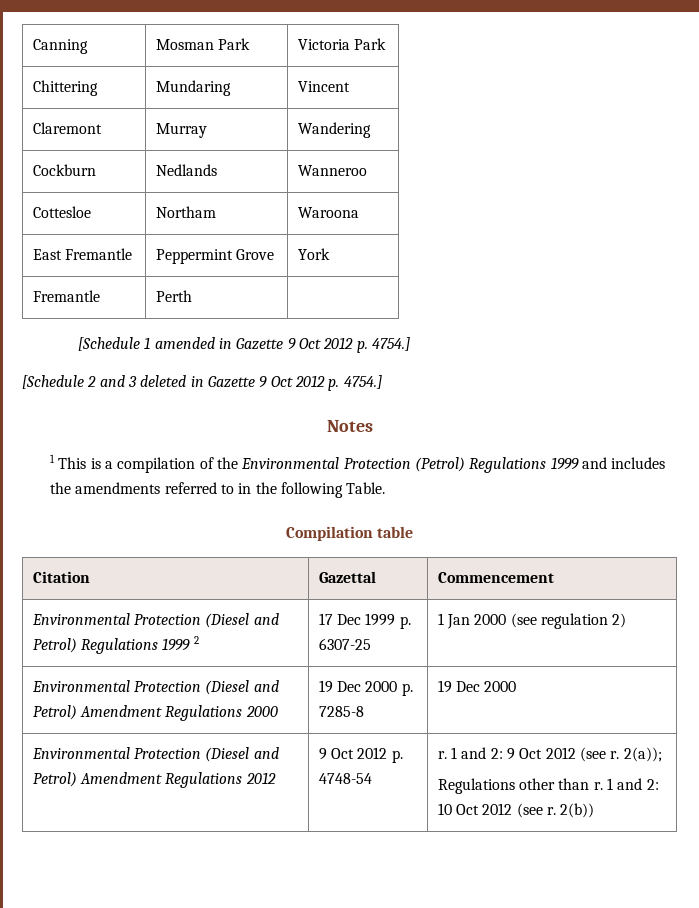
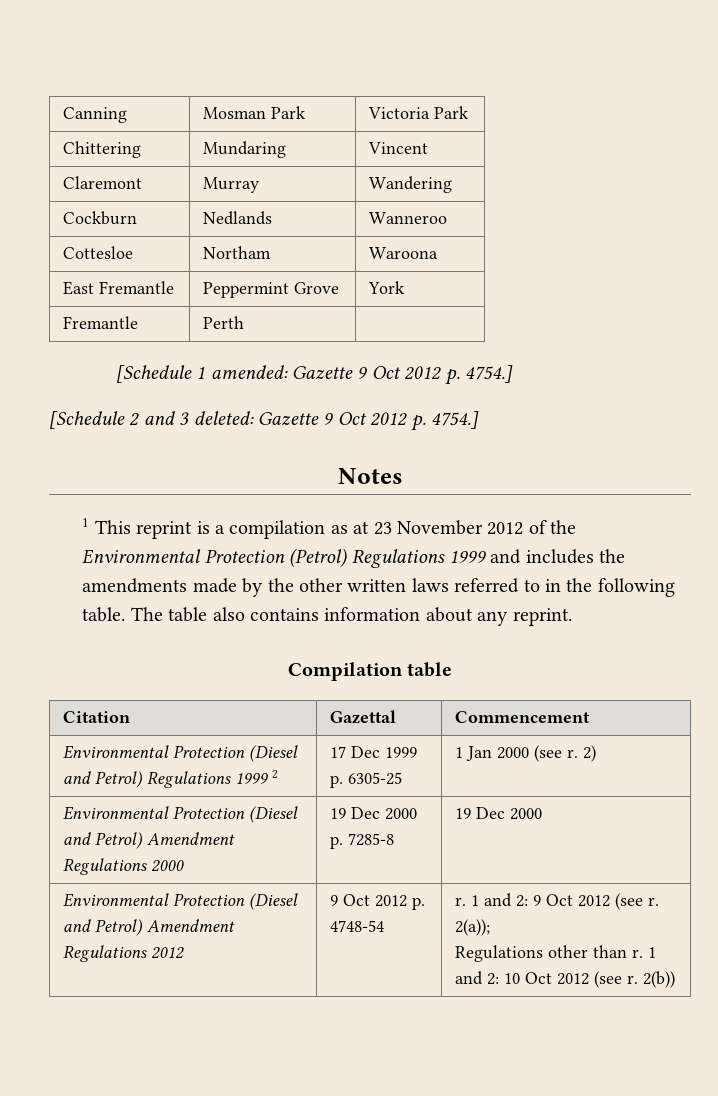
- [Schedule 1 amended in Gazette 9 Oct 2012 p. 4754.]
+ [Schedule 1 amended: Gazette 9 Oct 2012 p. 4754.]
- [Schedule 2 and 3 deleted in Gazette 9 Oct 2012 p. 4754.]
+ [Schedule 2 and 3 deleted: Gazette 9 Oct 2012 p. 4754.]
- 1 This is a compilation of the Environmental Protection (Petrol) Regulations 1999 and includes the amendments referred to in the following Table.
+ 1 This reprint is a compilation as at 23 November 2012 of the Environmental Protection (Petrol) Regulations 1999 and includes the amendments made by the other written laws referred to in the following table. The table also contains information about any reprint.
- Environmental Protection (Diesel and Petrol) Regulations 1999 2 | 17 Dec 1999 p. 6307-25 | 1 Jan 2000 (see regulation 2)
+ Environmental Protection (Diesel and Petrol) Regulations 1999 2 | 17 Dec 1999 p. 6305-25 | 1 Jan 2000 (see r. 2)

